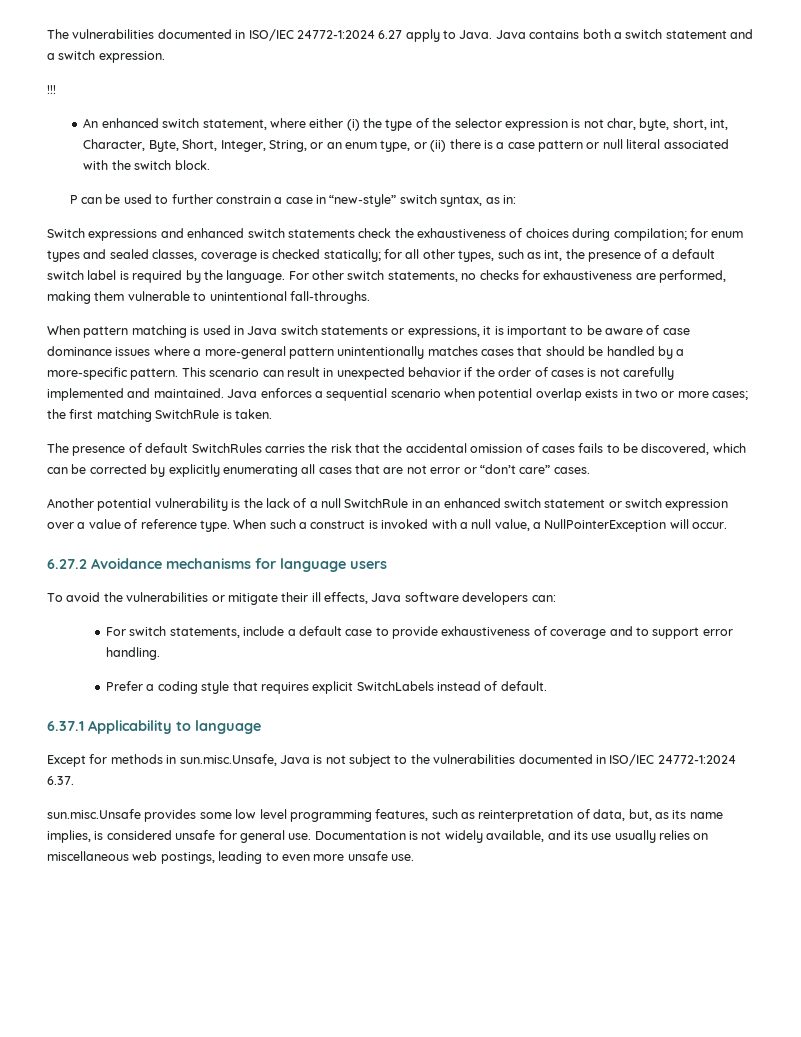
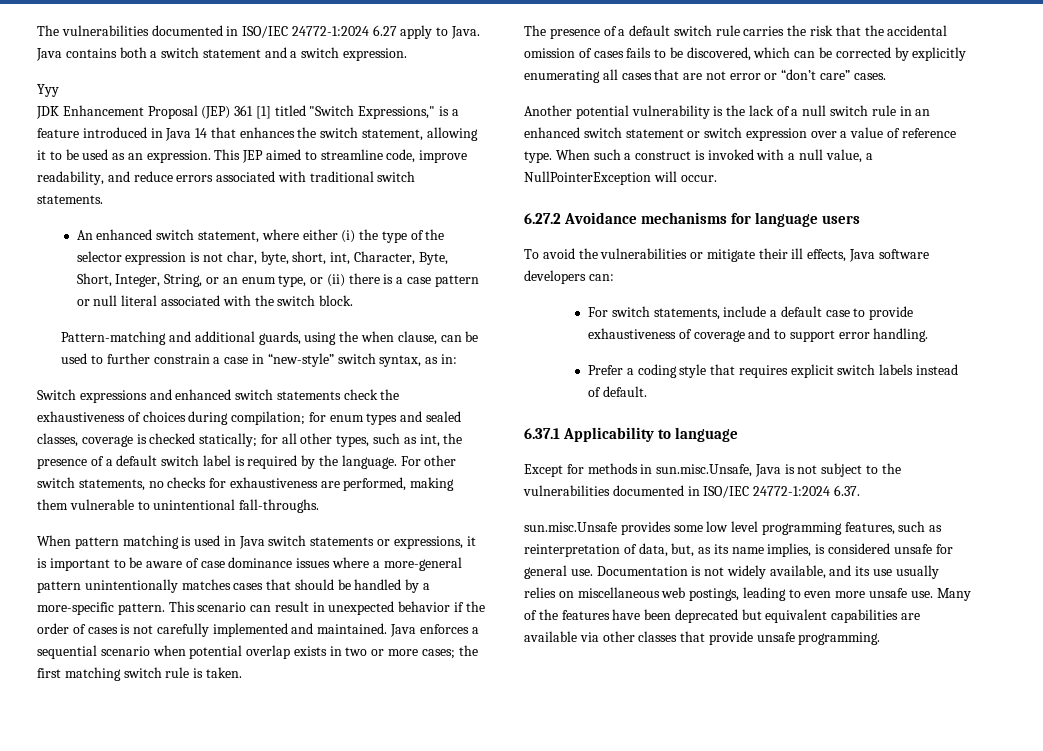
- !!!
+ Yyy
+ JDK Enhancement Proposal (JEP) 361 [1] titled "Switch Expressions," is a feature introduced in Java 14 that enhances the switch statement, allowing it to be used as an expression. This JEP aimed to streamline code, improve readability, and reduce errors associated with traditional switch statements.
- P can be used to further constrain a case in “new-style” switch syntax, as in:
+ Pattern-matching and additional guards, using the when clause, can be used to further constrain a case in “new-style” switch syntax, as in:
- Java enforces a sequential scenario when potential overlap exists in two or more cases; the first matching SwitchRule is taken.
+ Java enforces a sequential scenario when potential overlap exists in two or more cases; the first matching switch rule is taken.
- The presence of default SwitchRules carries the risk that the accidental omission of cases fails to be discovered, which can be corrected by explicitly enumerating all cases that are not error or “don’t care” cases.
+ The presence of a default switch rule carries the risk that the accidental omission of cases fails to be discovered, which can be corrected by explicitly enumerating all cases that are not error or “don’t care” cases.
- Another potential vulnerability is the lack of a null SwitchRule in an enhanced switch statement or switch expression over a value of reference type.
+ Another potential vulnerability is the lack of a null switch rule in an enhanced switch statement or switch expression over a value of reference type.
- Prefer a coding style that requires explicit SwitchLabels instead of default.
+ Prefer a coding style that requires explicit switch labels instead of default.
+ Many of the features have been deprecated but equivalent capabilities are available via other classes that provide unsafe programming.

